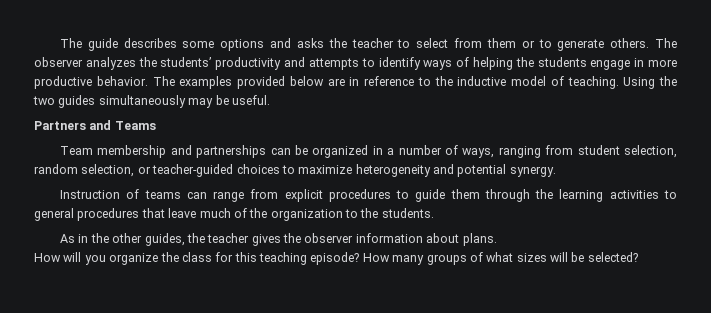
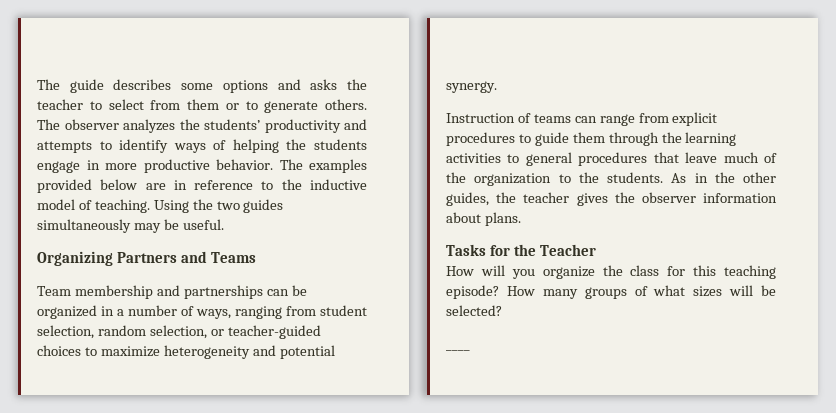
- Partners and Teams
+ Organizing Partners and Teams
- Instruction of teams can range from explicit procedures to guide them through the learning activities to general procedures that leave much of the organization to the students.
- As in the other guides, the teacher gives the observer information about plans.
+ Instruction of teams can range from explicit procedures to guide them through the learning activities to general procedures that leave much of the organization to the students. As in the other guides, the teacher gives the observer information about plans.
+ Tasks for the Teacher
+ ____

